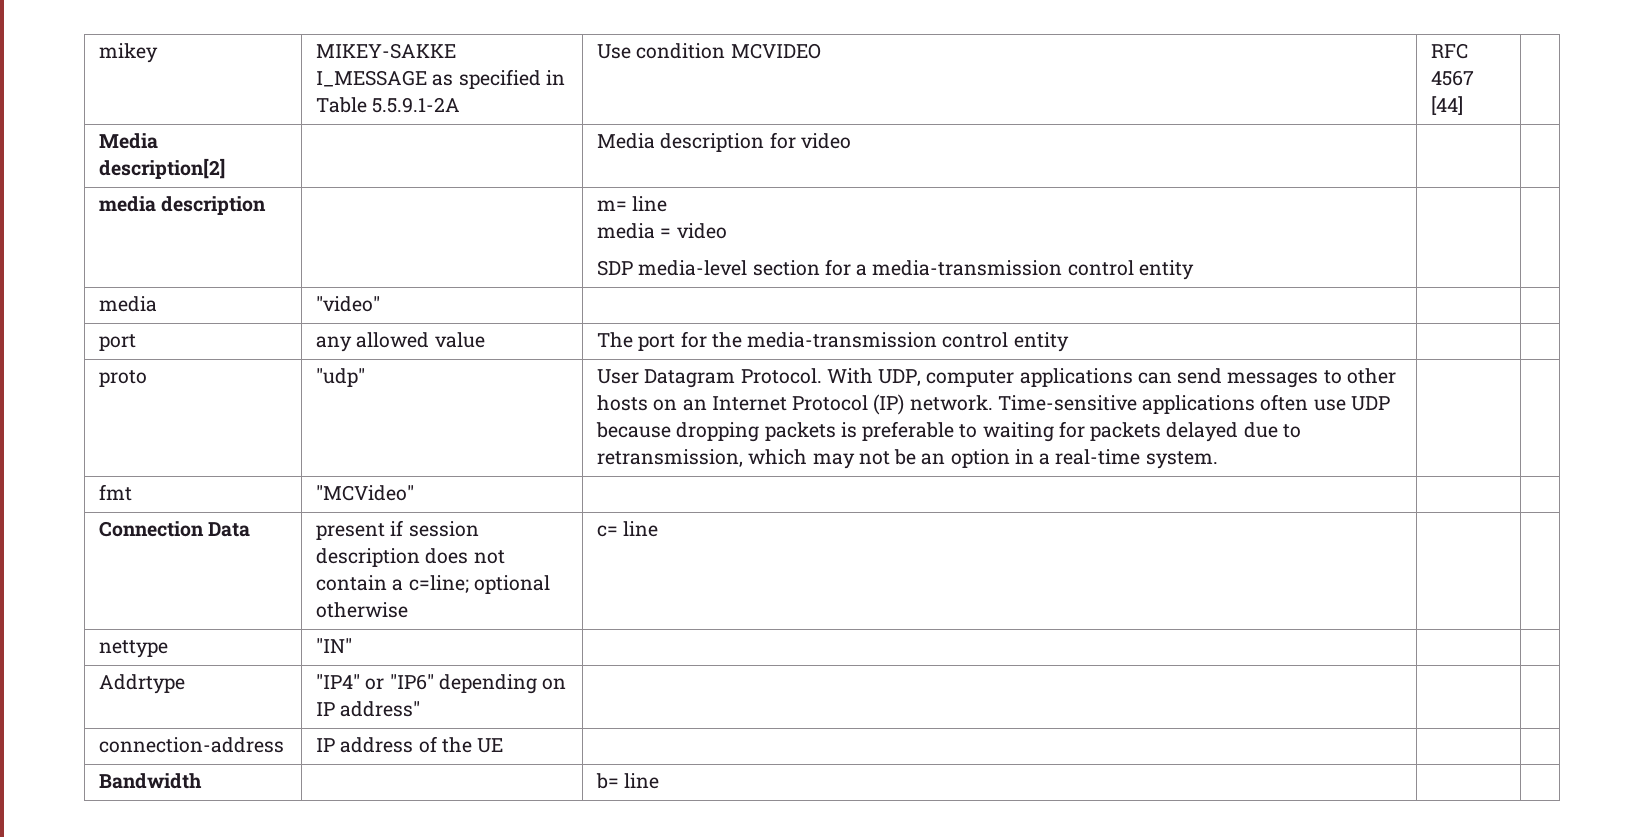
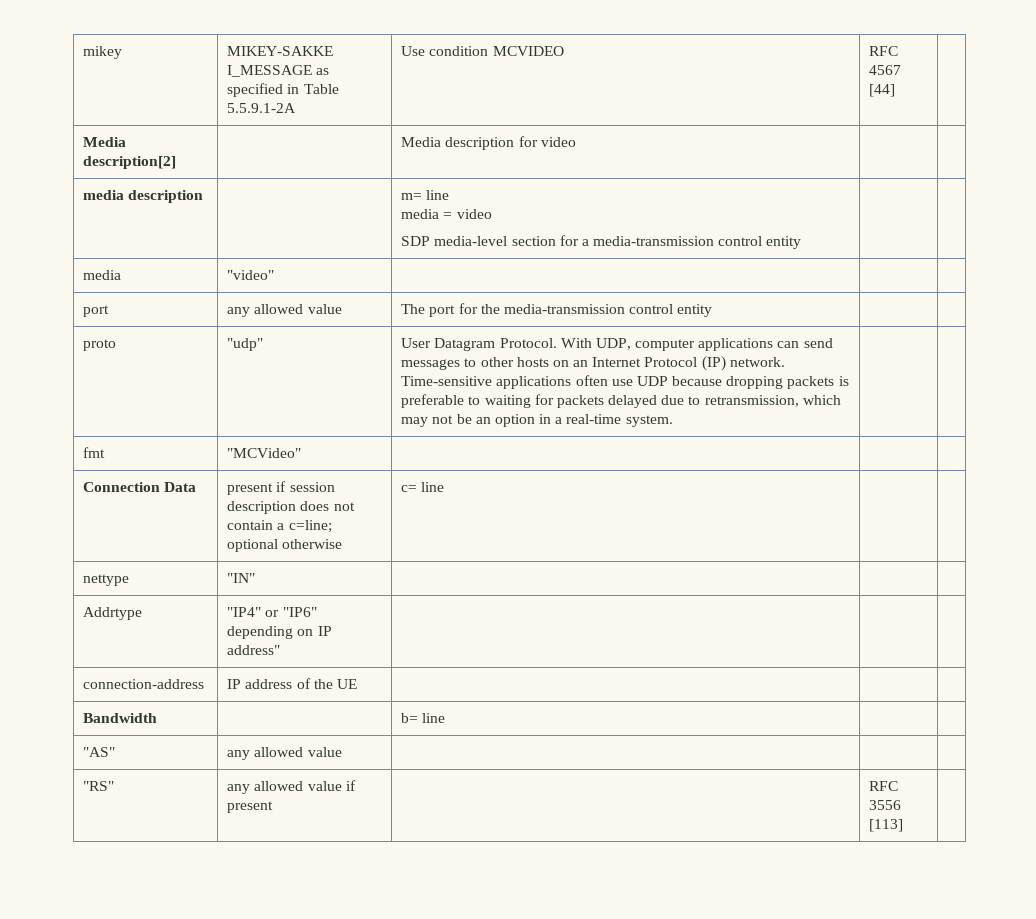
+ "AS" | any allowed value | | |
+ "RS" | any allowed value if present | | RFC 3556 [113] |

